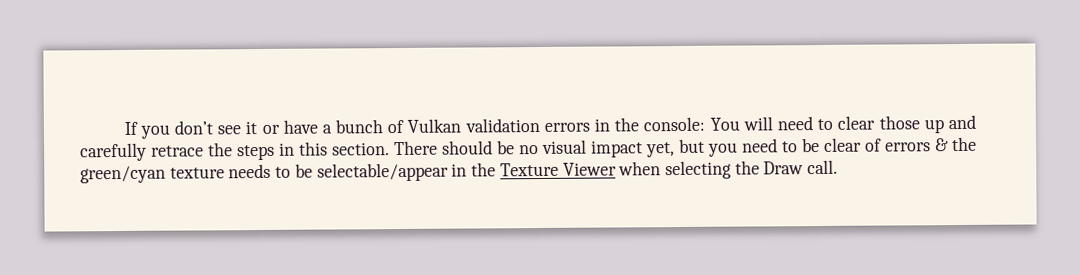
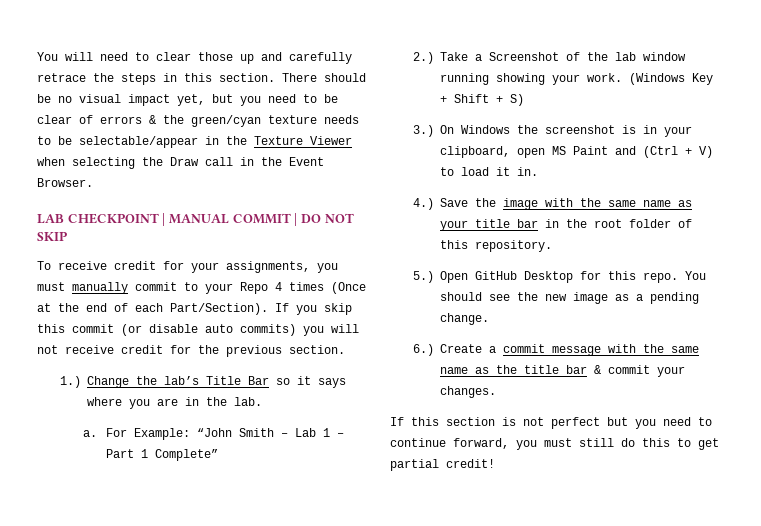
- If you don’t see it or have a bunch of Vulkan validation errors in the console: You will need to clear those up and carefully retrace the steps in this section.
+ You will need to clear those up and carefully retrace the steps in this section.
- There should be no visual impact yet, but you need to be clear of errors & the green/cyan texture needs to be selectable/appear in the Texture Viewer when selecting the Draw call.
+ There should be no visual impact yet, but you need to be clear of errors & the green/cyan texture needs to be selectable/appear in the Texture Viewer when selecting the Draw call in the Event Browser.
+ LAB CHECKPOINT | MANUAL COMMIT | DO NOT SKIP
+ To receive credit for your assignments, you must manually commit to your Repo 4 times (Once at the end of each Part/Section). If you skip this commit (or disable auto commits) you will not receive credit for the previous section.
+ 1.) Change the lab’s Title Bar so it says where you are in the lab.
+ a. For Example: “John Smith – Lab 1 – Part 1 Complete”
+ 2.) Take a Screenshot of the lab window running showing your work. (Windows Key + Shift + S)
+ 3.) On Windows the screenshot is in your clipboard, open MS Paint and (Ctrl + V) to load it in.
+ 4.) Save the image with the same name as your title bar in the root folder of this repository.
+ 5.) Open GitHub Desktop for this repo. You should see the new image as a pending change.
+ 6.) Create a commit message with the same name as the title bar & commit your changes.
+ If this section is not perfect but you need to continue forward, you must still do this to get partial credit!

